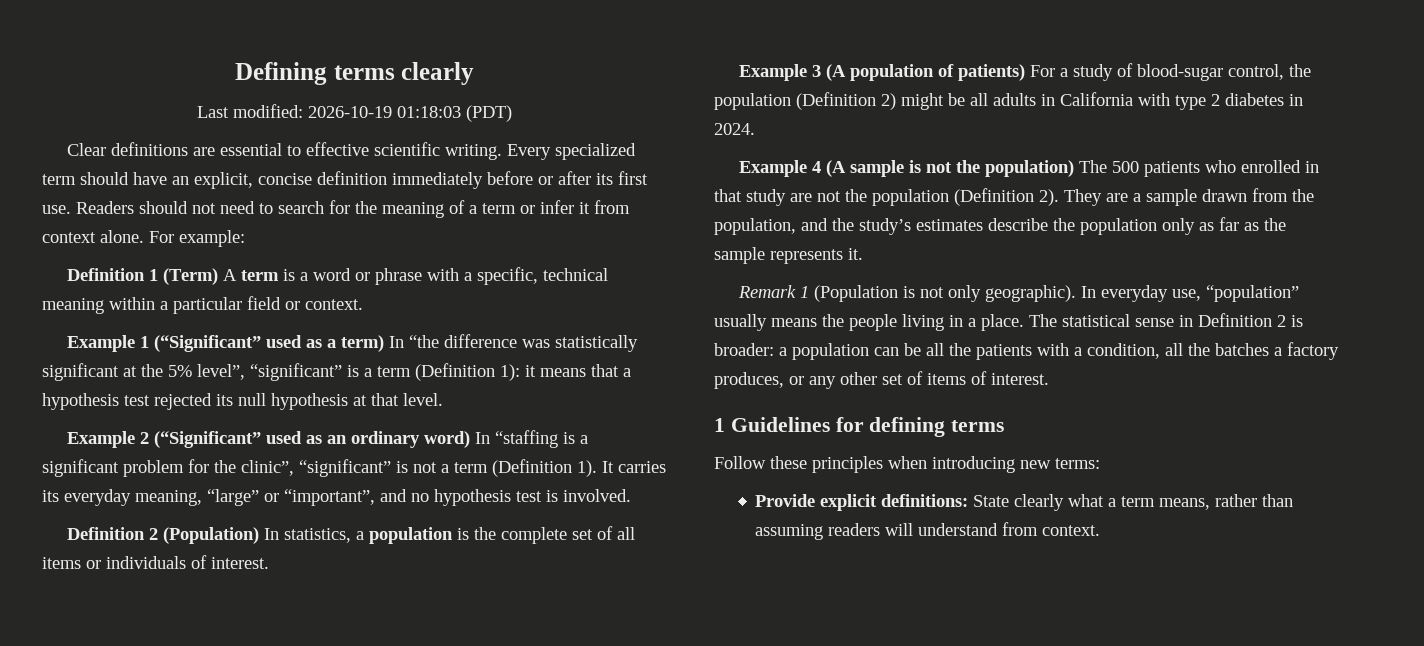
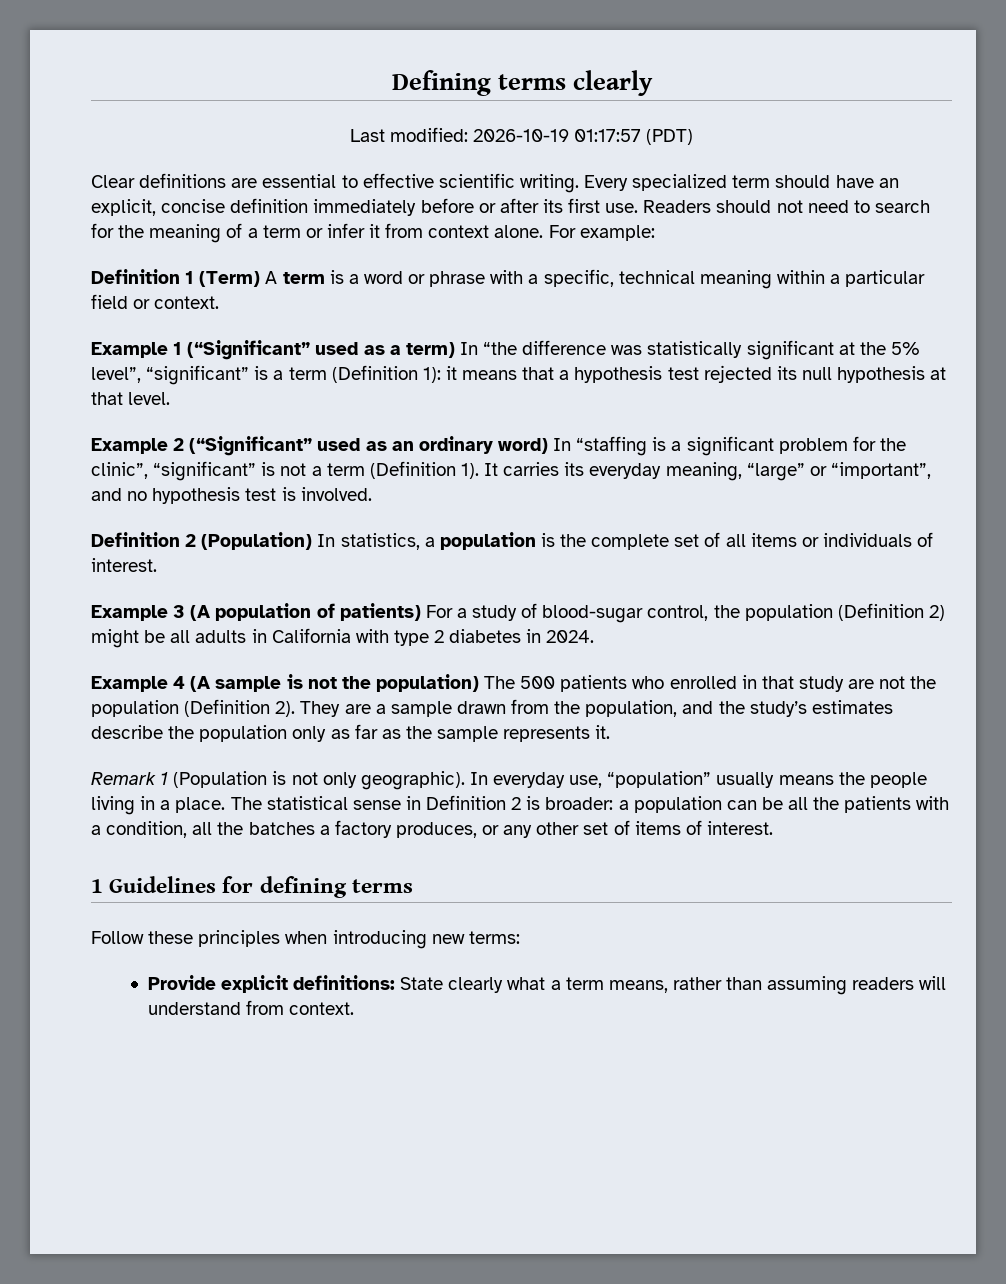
- Last modified: 2026-10-19 01:18:03 (PDT)
+ Last modified: 2026-10-19 01:17:57 (PDT)

